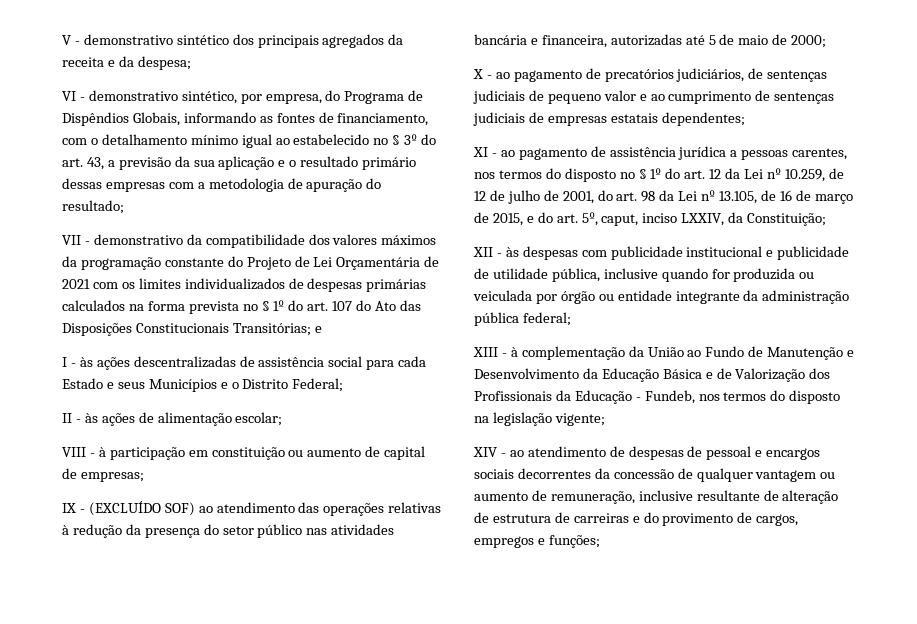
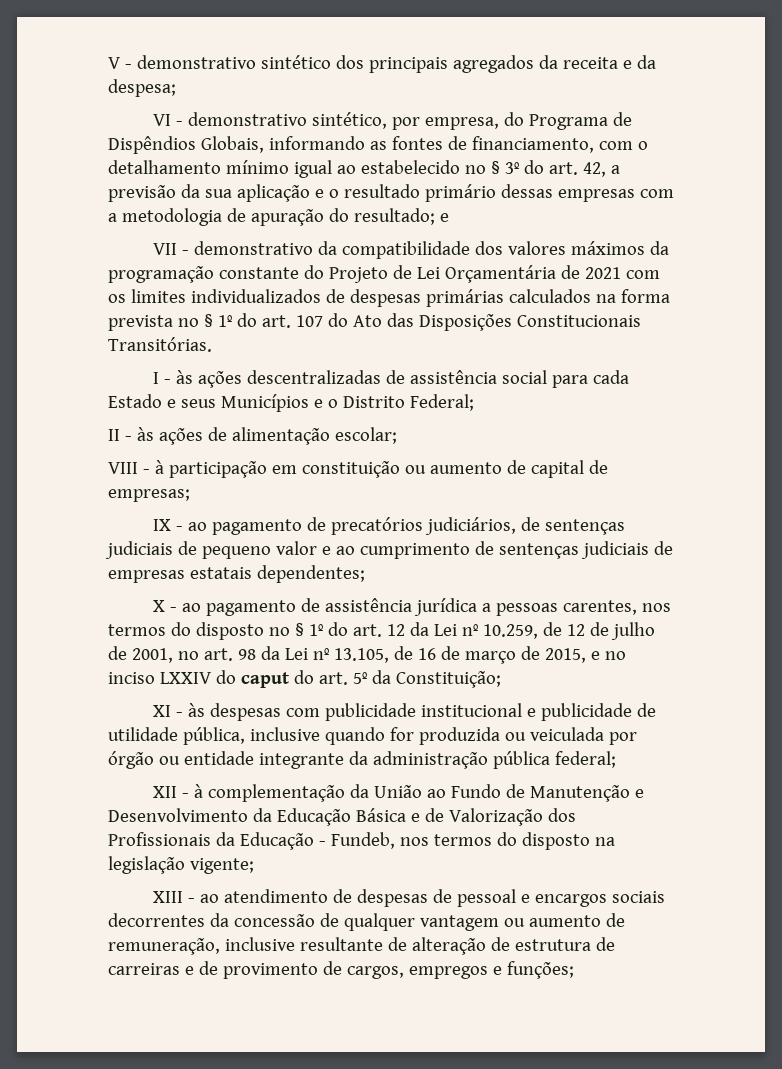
- VI - demonstrativo sintético, por empresa, do Programa de Dispêndios Globais, informando as fontes de financiamento, com o detalhamento mínimo igual ao estabelecido no § 3º do art. 43, a previsão da sua aplicação e o resultado primário dessas empresas com a metodologia de apuração do resultado;
+ VI - demonstrativo sintético, por empresa, do Programa de Dispêndios Globais, informando as fontes de financiamento, com o detalhamento mínimo igual ao estabelecido no § 3º do art. 42, a previsão da sua aplicação e o resultado primário dessas empresas com a metodologia de apuração do resultado; e
- VII - demonstrativo da compatibilidade dos valores máximos da programação constante do Projeto de Lei Orçamentária de 2021 com os limites individualizados de despesas primárias calculados na forma prevista no § 1º do art. 107 do Ato das Disposições Constitucionais Transitórias; e
+ VII - demonstrativo da compatibilidade dos valores máximos da programação constante do Projeto de Lei Orçamentária de 2021 com os limites individualizados de despesas primárias calculados na forma prevista no § 1º do art. 107 do Ato das Disposições Constitucionais Transitórias.
- IX - (EXCLUÍDO SOF) ao atendimento das operações relativas à redução da presença do setor público nas atividades bancária e financeira, autorizadas até 5 de maio de 2000;
- X - ao pagamento de precatórios judiciários, de sentenças judiciais de pequeno valor e ao cumprimento de sentenças judiciais de empresas estatais dependentes;
+ IX - ao pagamento de precatórios judiciários, de sentenças judiciais de pequeno valor e ao cumprimento de sentenças judiciais de empresas estatais dependentes;
- XI - ao pagamento de assistência jurídica a pessoas carentes, nos termos do disposto no § 1º do art. 12 da Lei nº 10.259, de 12 de julho de 2001, do art. 98 da Lei nº 13.105, de 16 de março de 2015, e do art. 5º, caput, inciso LXXIV, da Constituição;
+ X - ao pagamento de assistência jurídica a pessoas carentes, nos termos do disposto no § 1º do art. 12 da Lei nº 10.259, de 12 de julho de 2001, no art. 98 da Lei nº 13.105, de 16 de março de 2015, e no inciso LXXIV do caput do art. 5º da Constituição;
- XII - às despesas com publicidade institucional e publicidade de utilidade pública, inclusive quando for produzida ou veiculada por órgão ou entidade integrante da administração pública federal;
+ XI - às despesas com publicidade institucional e publicidade de utilidade pública, inclusive quando for produzida ou veiculada por órgão ou entidade integrante da administração pública federal;
- XIII - à complementação da União ao Fundo de Manutenção e Desenvolvimento da Educação Básica e de Valorização dos Profissionais da Educação - Fundeb, nos termos do disposto na legislação vigente;
+ XII - à complementação da União ao Fundo de Manutenção e Desenvolvimento da Educação Básica e de Valorização dos Profissionais da Educação - Fundeb, nos termos do disposto na legislação vigente;
- XIV - ao atendimento de despesas de pessoal e encargos sociais decorrentes da concessão de qualquer vantagem ou aumento de remuneração, inclusive resultante de alteração de estrutura de carreiras e do provimento de cargos, empregos e funções;
+ XIII - ao atendimento de despesas de pessoal e encargos sociais decorrentes da concessão de qualquer vantagem ou aumento de remuneração, inclusive resultante de alteração de estrutura de carreiras e de provimento de cargos, empregos e funções;

